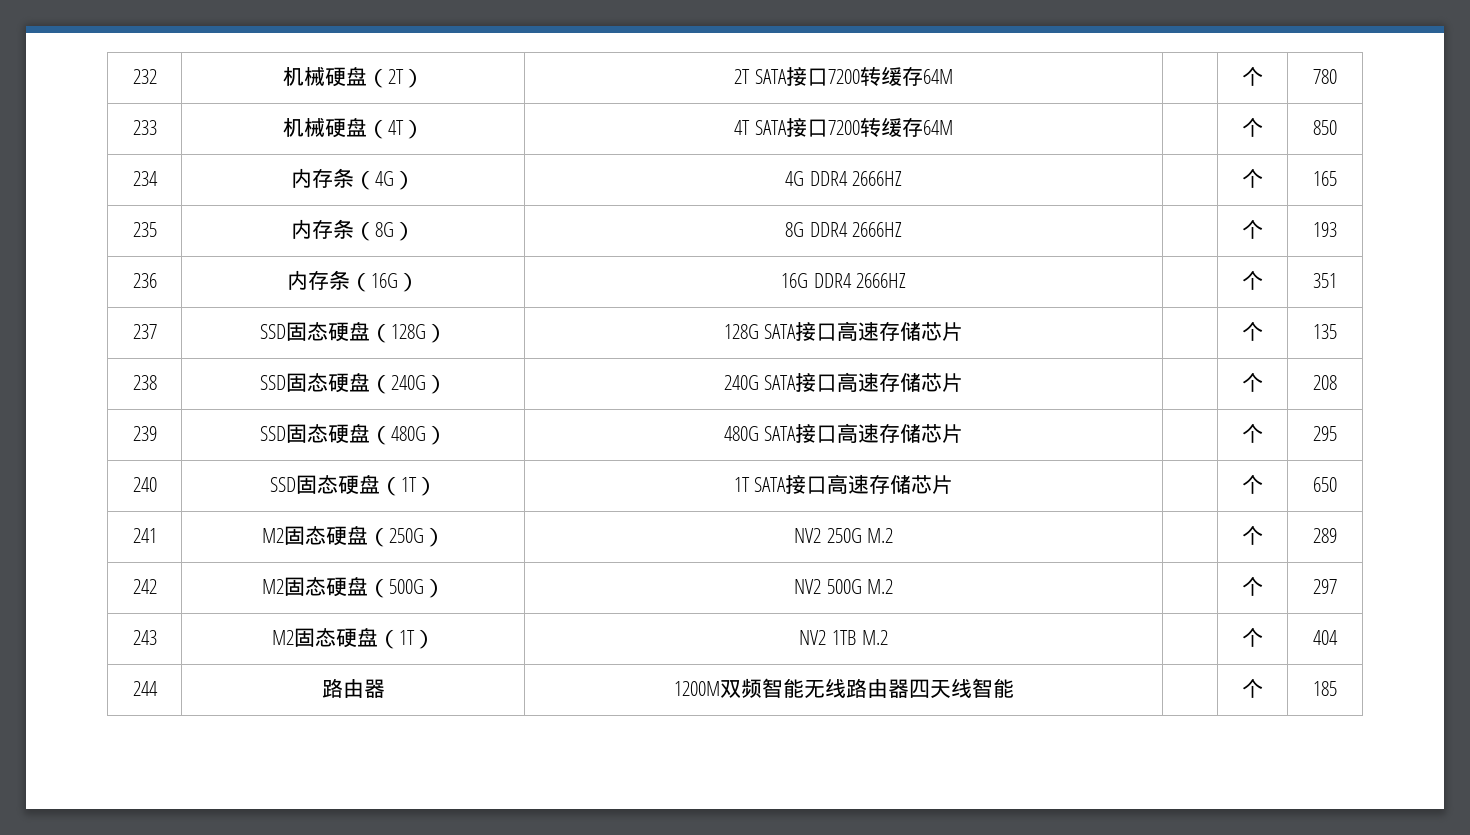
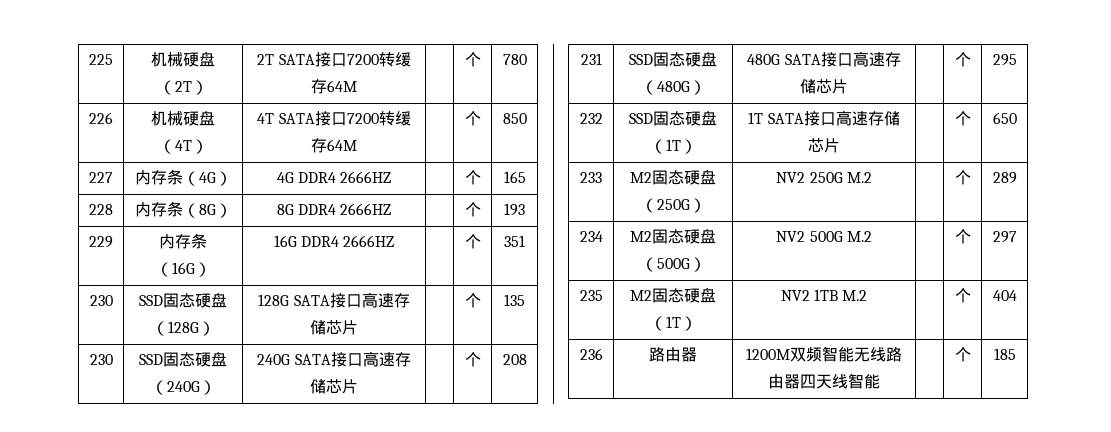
- 232 | 机械硬盘（2T） | 2T SATA接口7200转缓存64M | | 个 | 780
+ 225 | 机械硬盘（2T） | 2T SATA接口7200转缓存64M | | 个 | 780
- 233 | 机械硬盘（4T） | 4T SATA接口7200转缓存64M | | 个 | 850
+ 226 | 机械硬盘（4T） | 4T SATA接口7200转缓存64M | | 个 | 850
- 234 | 内存条（4G） | 4G DDR4 2666HZ | | 个 | 165
+ 227 | 内存条（4G） | 4G DDR4 2666HZ | | 个 | 165
- 235 | 内存条（8G） | 8G DDR4 2666HZ | | 个 | 193
+ 228 | 内存条（8G） | 8G DDR4 2666HZ | | 个 | 193
- 236 | 内存条（16G） | 16G DDR4 2666HZ | | 个 | 351
+ 229 | 内存条（16G） | 16G DDR4 2666HZ | | 个 | 351
- 237 | SSD固态硬盘（128G） | 128G SATA接口高速存储芯片 | | 个 | 135
+ 230 | SSD固态硬盘（128G） | 128G SATA接口高速存储芯片 | | 个 | 135
- 238 | SSD固态硬盘（240G） | 240G SATA接口高速存储芯片 | | 个 | 208
+ 230 | SSD固态硬盘（240G） | 240G SATA接口高速存储芯片 | | 个 | 208
- 239 | SSD固态硬盘（480G） | 480G SATA接口高速存储芯片 | | 个 | 295
+ 231 | SSD固态硬盘（480G） | 480G SATA接口高速存储芯片 | | 个 | 295
- 240 | SSD固态硬盘（1T） | 1T SATA接口高速存储芯片 | | 个 | 650
+ 232 | SSD固态硬盘（1T） | 1T SATA接口高速存储芯片 | | 个 | 650
- 241 | M2固态硬盘（250G） | NV2 250G M.2 | | 个 | 289
+ 233 | M2固态硬盘（250G） | NV2 250G M.2 | | 个 | 289
- 242 | M2固态硬盘（500G） | NV2 500G M.2 | | 个 | 297
+ 234 | M2固态硬盘（500G） | NV2 500G M.2 | | 个 | 297
- 243 | M2固态硬盘（1T） | NV2 1TB M.2 | | 个 | 404
+ 235 | M2固态硬盘（1T） | NV2 1TB M.2 | | 个 | 404
- 244 | 路由器 | 1200M双频智能无线路由器四天线智能 | | 个 | 185
+ 236 | 路由器 | 1200M双频智能无线路由器四天线智能 | | 个 | 185

